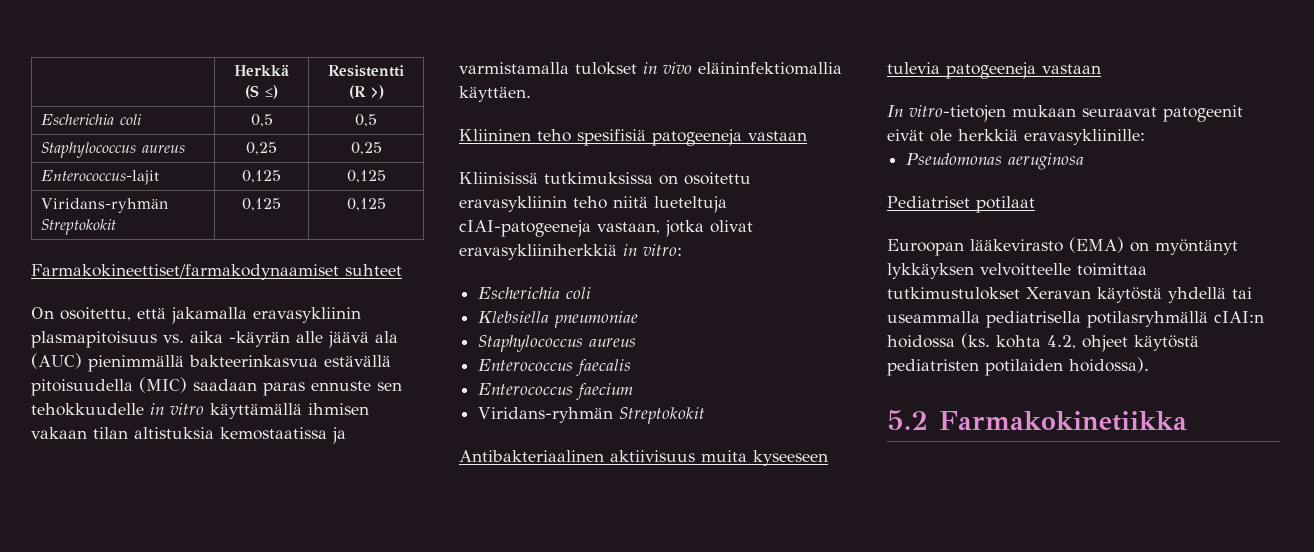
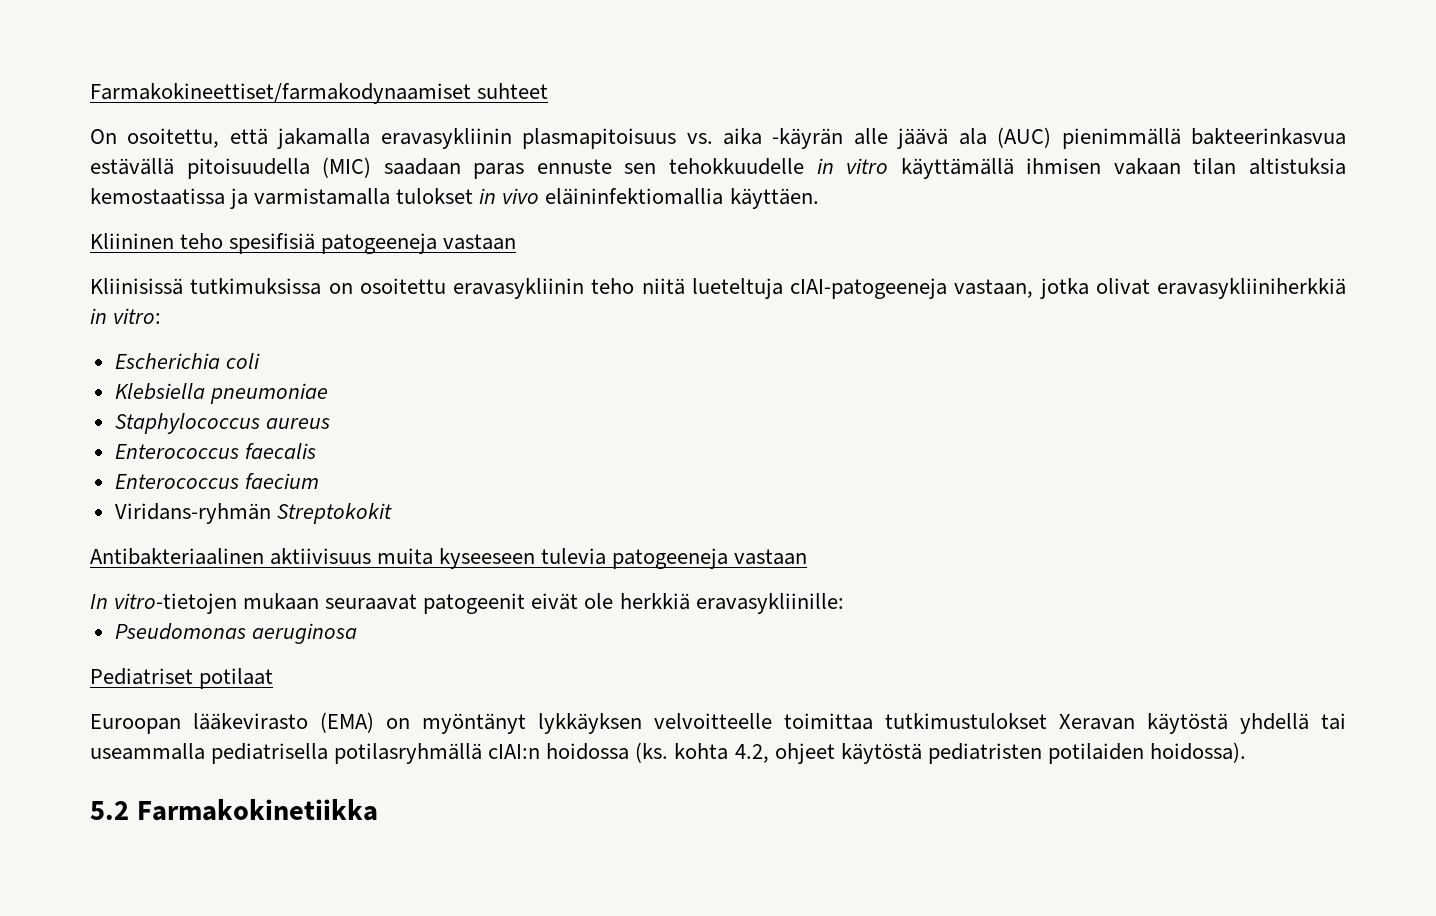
- | Herkkä (S ≤) | Resistentti (R >)
- Escherichia coli | 0,5 | 0,5
- Staphylococcus aureus | 0,25 | 0,25
- Enterococcus-lajit | 0,125 | 0,125
- Viridans-ryhmän Streptokokit | 0,125 | 0,125

